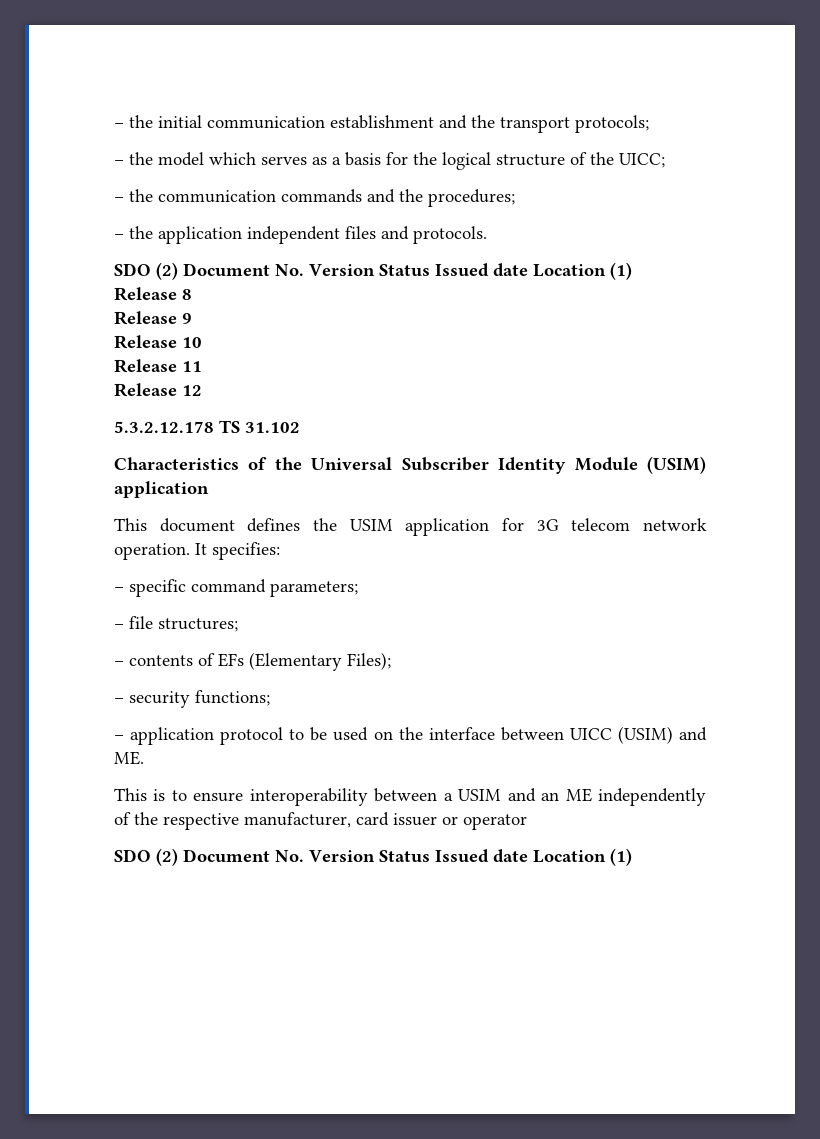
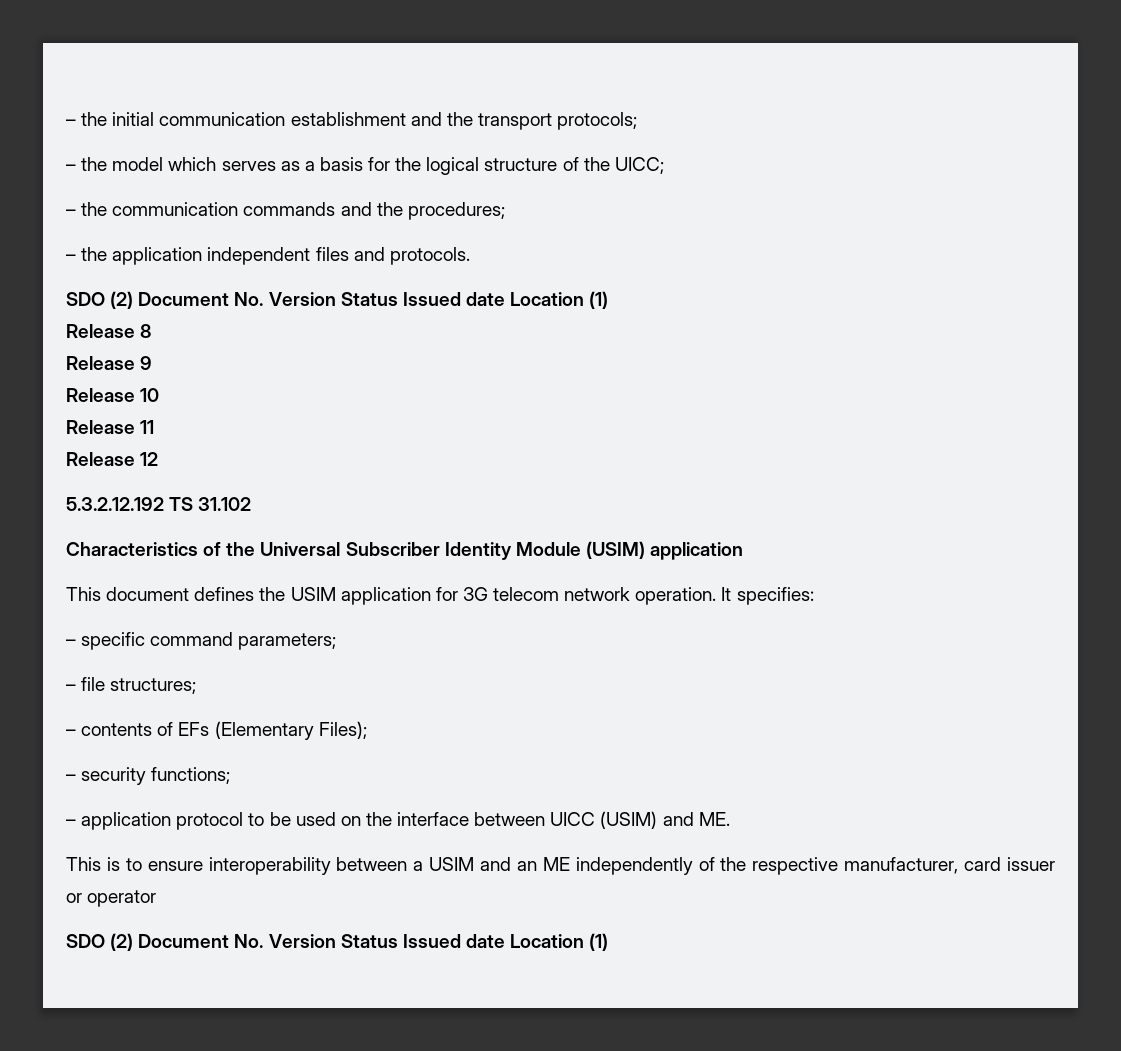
- 5.3.2.12.178 TS 31.102
+ 5.3.2.12.192 TS 31.102

